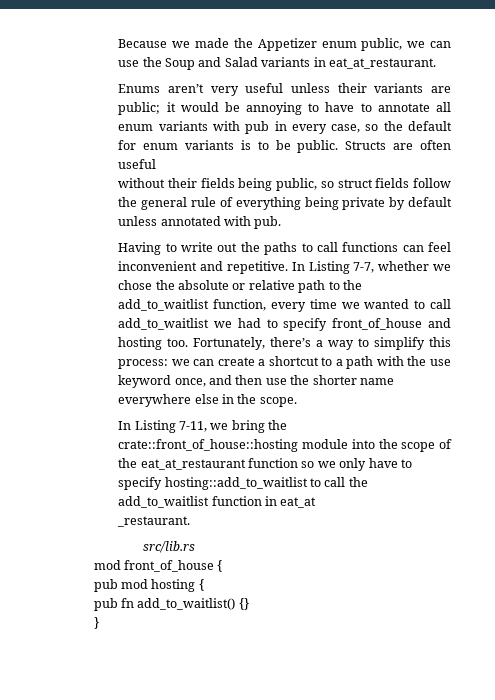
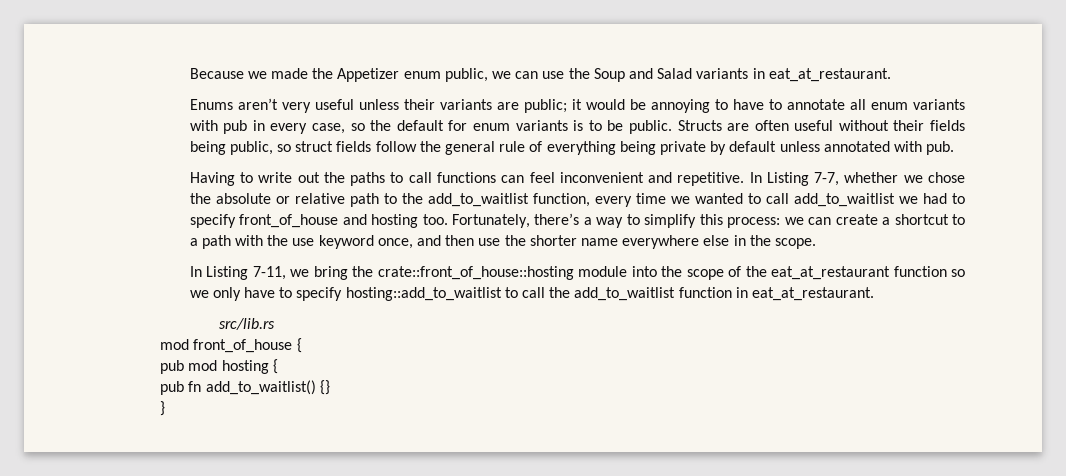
- Structs are often useful
- without their fields being public, so struct fields follow the general rule of everything being private by default unless annotated with pub.
+ Structs are often useful without their fields being public, so struct fields follow the general rule of everything being private by default unless annotated with pub.
- In Listing 7-11, we bring the crate::front_of_house::hosting module into the scope of the eat_at_restaurant function so we only have to specify hosting::add_to_waitlist to call the add_to_waitlist function in eat_at
- _restaurant.
+ In Listing 7-11, we bring the crate::front_of_house::hosting module into the scope of the eat_at_restaurant function so we only have to specify hosting::add_to_waitlist to call the add_to_waitlist function in eat_at_restaurant.

